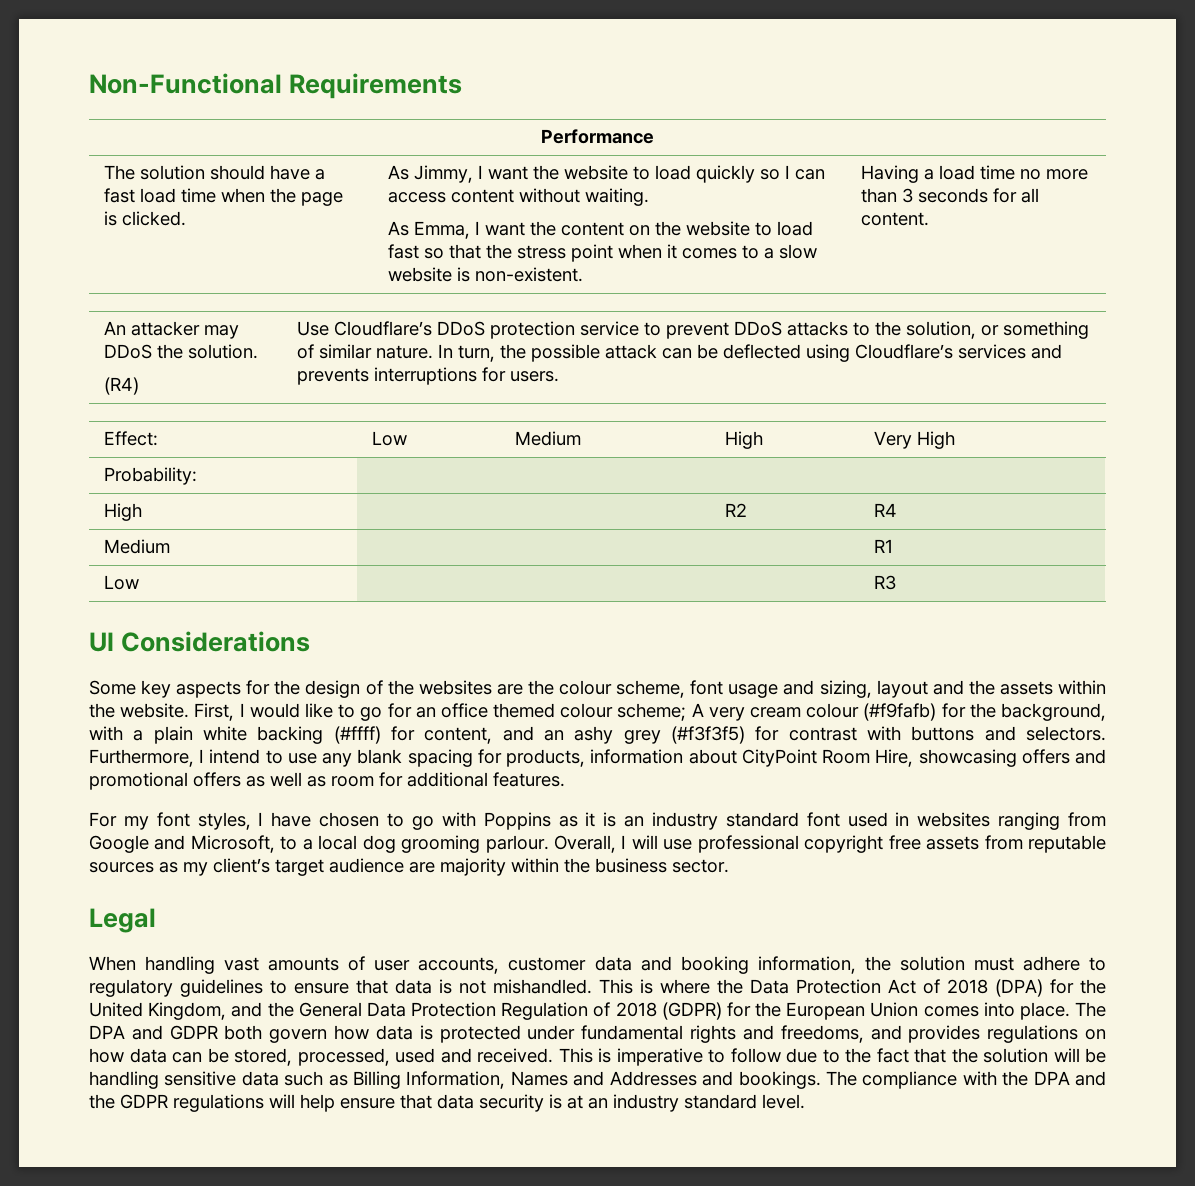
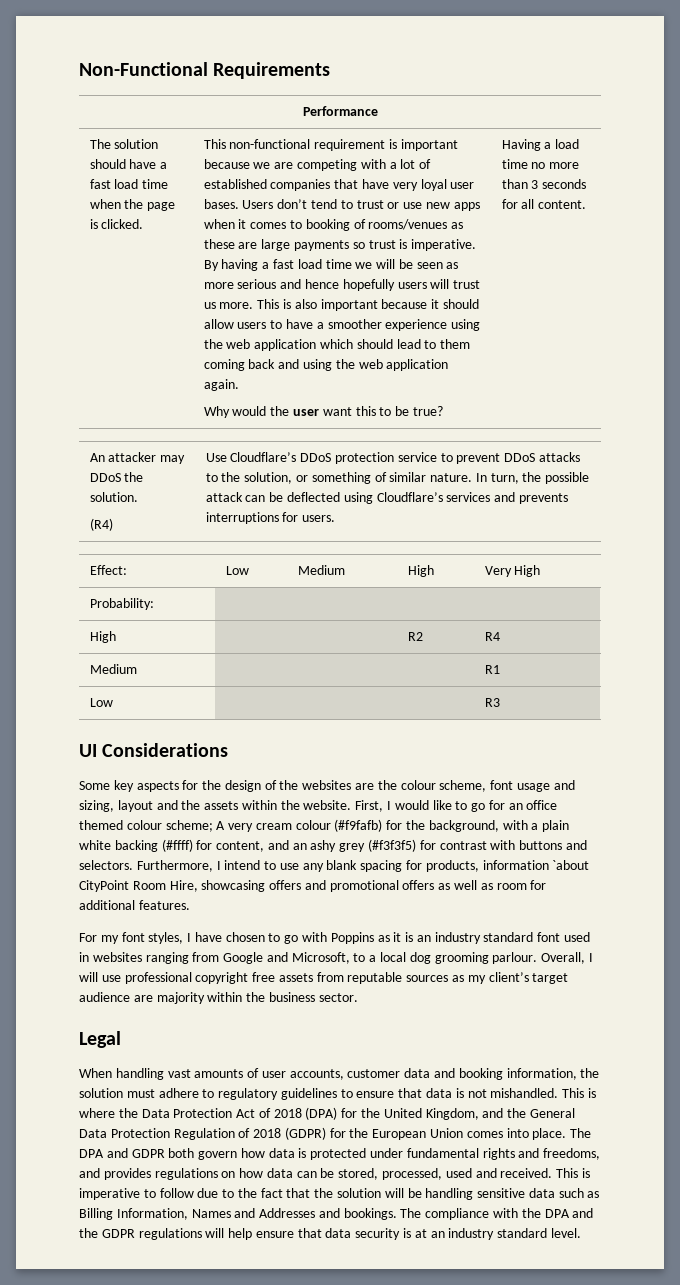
- As Jimmy, I want the website to load quickly so I can access content without waiting.
- As Emma, I want the content on the website to load fast so that the stress point when it comes to a slow website is non-existent.
+ This non-functional requirement is important because we are competing with a lot of established companies that have very loyal user bases. Users don’t tend to trust or use new apps when it comes to booking of rooms/venues as these are large payments so trust is imperative. By having a fast load time we will be seen as more serious and hence hopefully users will trust us more. This is also important because it should allow users to have a smoother experience using the web application which should lead to them coming back and using the web application again.
+ Why would the user want this to be true?
- Furthermore, I intend to use any blank spacing for products, information about CityPoint Room Hire, showcasing offers and promotional offers as well as room for additional features.
+ Furthermore, I intend to use any blank spacing for products, information `about CityPoint Room Hire, showcasing offers and promotional offers as well as room for additional features.

